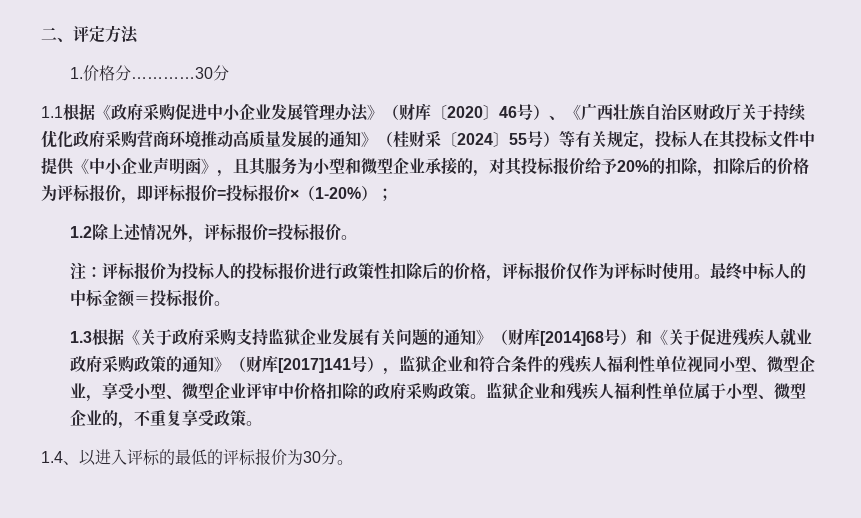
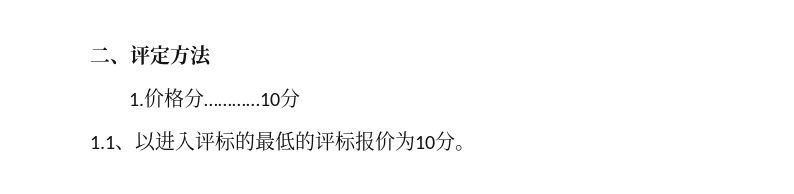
- 1.价格分…………30分
+ 1.价格分…………10分
- 1.1根据《政府采购促进中小企业发展管理办法》（财库〔2020〕46号）、《广西壮族自治区财政厅关于持续优化政府采购营商环境推动高质量发展的通知》（桂财采〔2024〕55号）等有关规定，投标人在其投标文件中提供《中小企业声明函》，且其服务为小型和微型企业承接的，对其投标报价给予20%的扣除，扣除后的价格为评标报价，即评标报价=投标报价×（1-20%）；
- 1.2除上述情况外，评标报价=投标报价。
- 注：评标报价为投标人的投标报价进行政策性扣除后的价格，评标报价仅作为评标时使用。最终中标人的中标金额＝投标报价。
- 1.3根据《关于政府采购支持监狱企业发展有关问题的通知》（财库[2014]68号）和《关于促进残疾人就业政府采购政策的通知》（财库[2017]141号），监狱企业和符合条件的残疾人福利性单位视同小型、微型企业，享受小型、微型企业评审中价格扣除的政府采购政策。监狱企业和残疾人福利性单位属于小型、微型企业的，不重复享受政策。
- 1.4、以进入评标的最低的评标报价为30分。
+ 1.1、以进入评标的最低的评标报价为10分。

